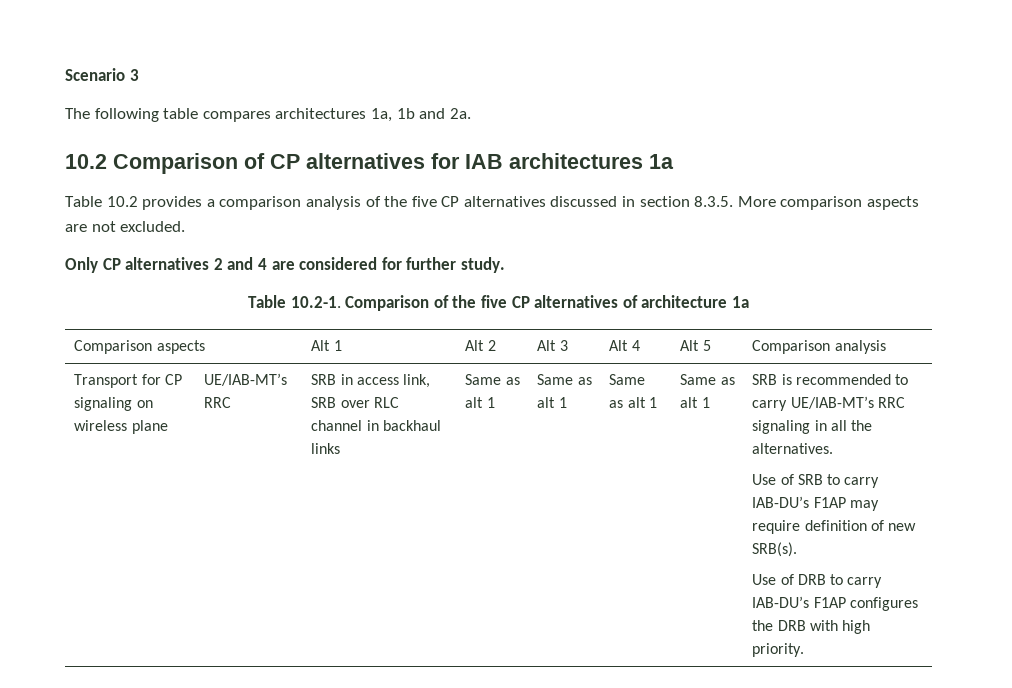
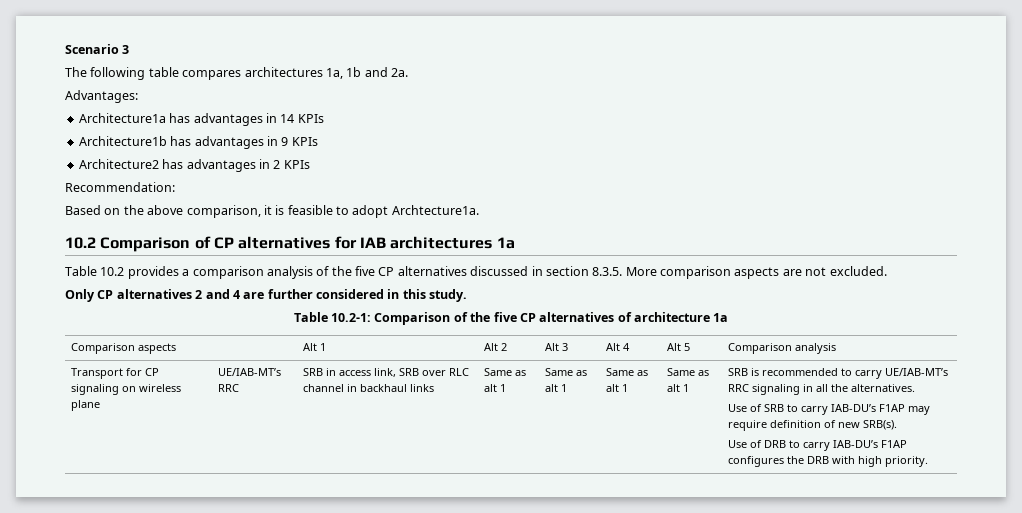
+ Advantages:
+ Architecture1a has advantages in 14 KPIs
+ Architecture1b has advantages in 9 KPIs
+ Architecture2 has advantages in 2 KPIs
+ Recommendation:
+ Based on the above comparison, it is feasible to adopt Archtecture1a.
- Only CP alternatives 2 and 4 are considered for further study.
+ Only CP alternatives 2 and 4 are further considered in this study.
- Table 10.2-1. Comparison of the five CP alternatives of architecture 1a
+ Table 10.2-1: Comparison of the five CP alternatives of architecture 1a

